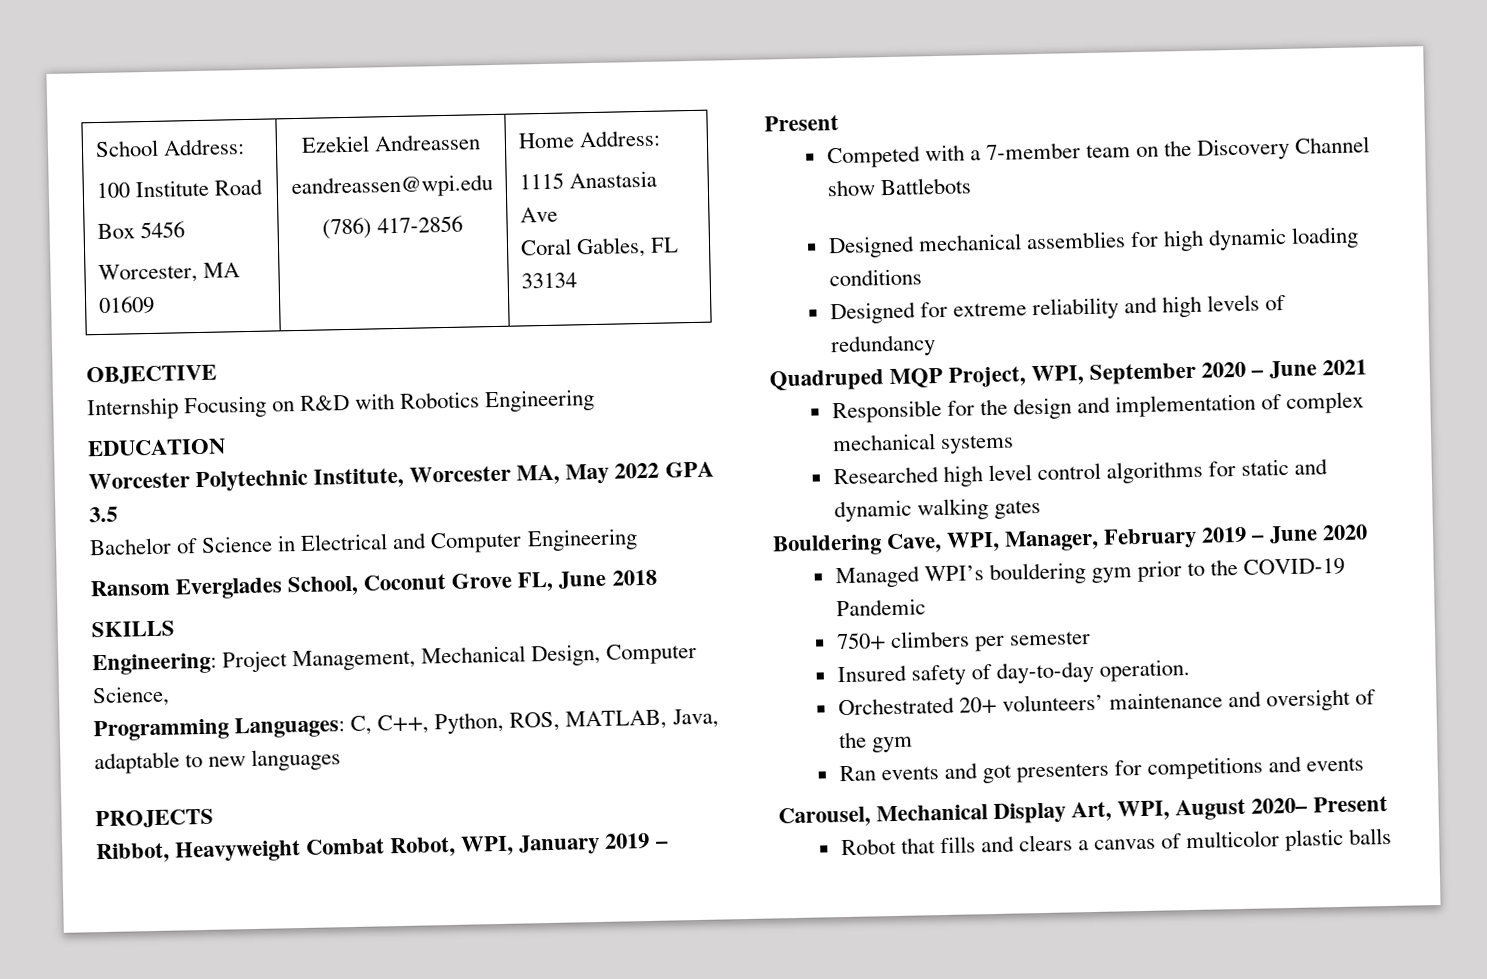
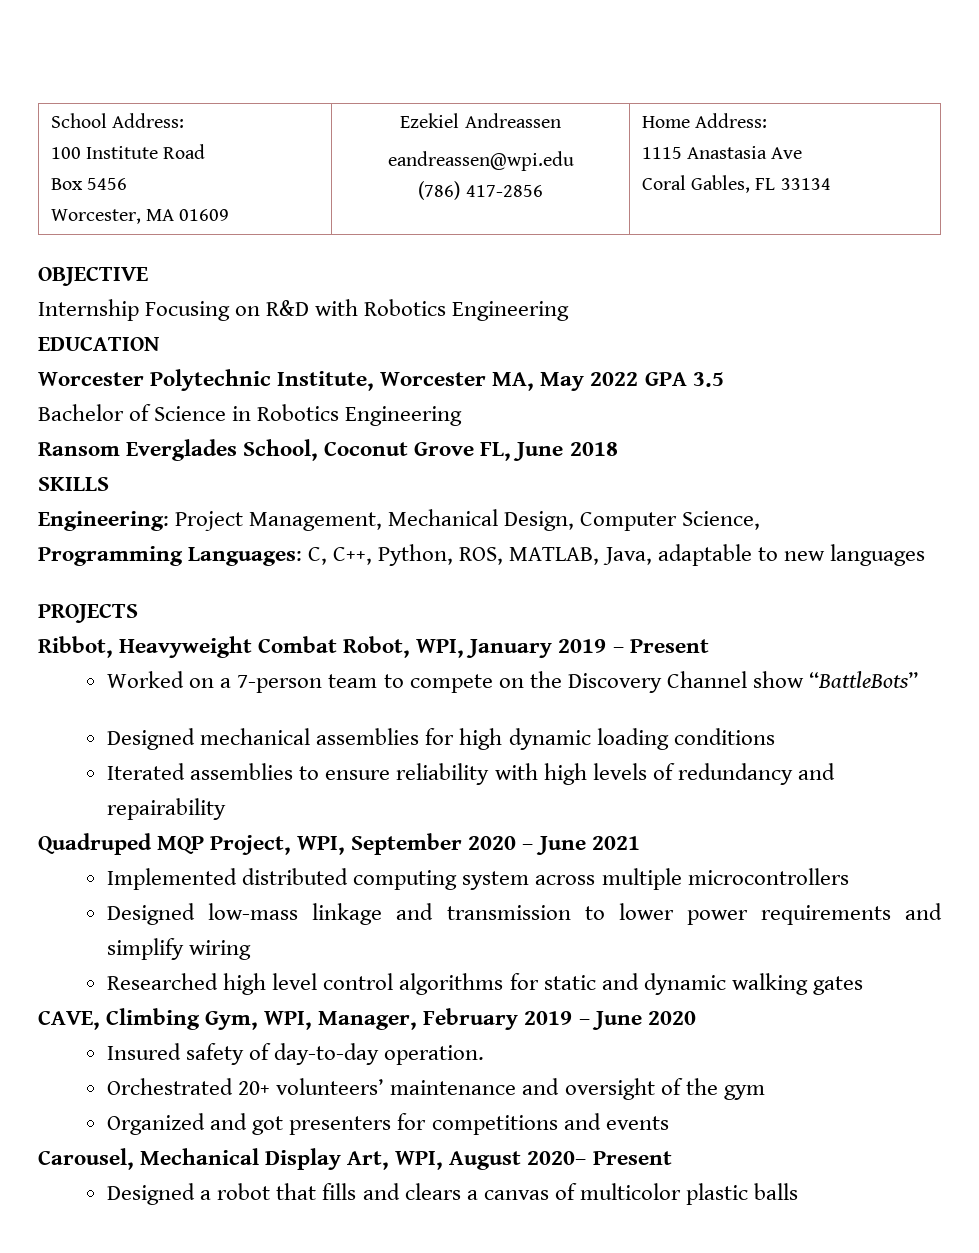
- Bachelor of Science in Electrical and Computer Engineering
+ Bachelor of Science in Robotics Engineering
- Competed with a 7-member team on the Discovery Channel show Battlebots
+ Worked on a 7-person team to compete on the Discovery Channel show “BattleBots”
- Designed for extreme reliability and high levels of redundancy
+ Iterated assemblies to ensure reliability with high levels of redundancy and repairability
- Responsible for the design and implementation of complex mechanical systems
+ Implemented distributed computing system across multiple microcontrollers
+ Designed low-mass linkage and transmission to lower power requirements and simplify wiring
- Bouldering Cave, WPI, Manager, February 2019 – June 2020
+ CAVE, Climbing Gym, WPI, Manager, February 2019 – June 2020
- Managed WPI’s bouldering gym prior to the COVID-19 Pandemic
- 750+ climbers per semester
- Ran events and got presenters for competitions and events
+ Organized and got presenters for competitions and events
- Robot that fills and clears a canvas of multicolor plastic balls
+ Designed a robot that fills and clears a canvas of multicolor plastic balls

